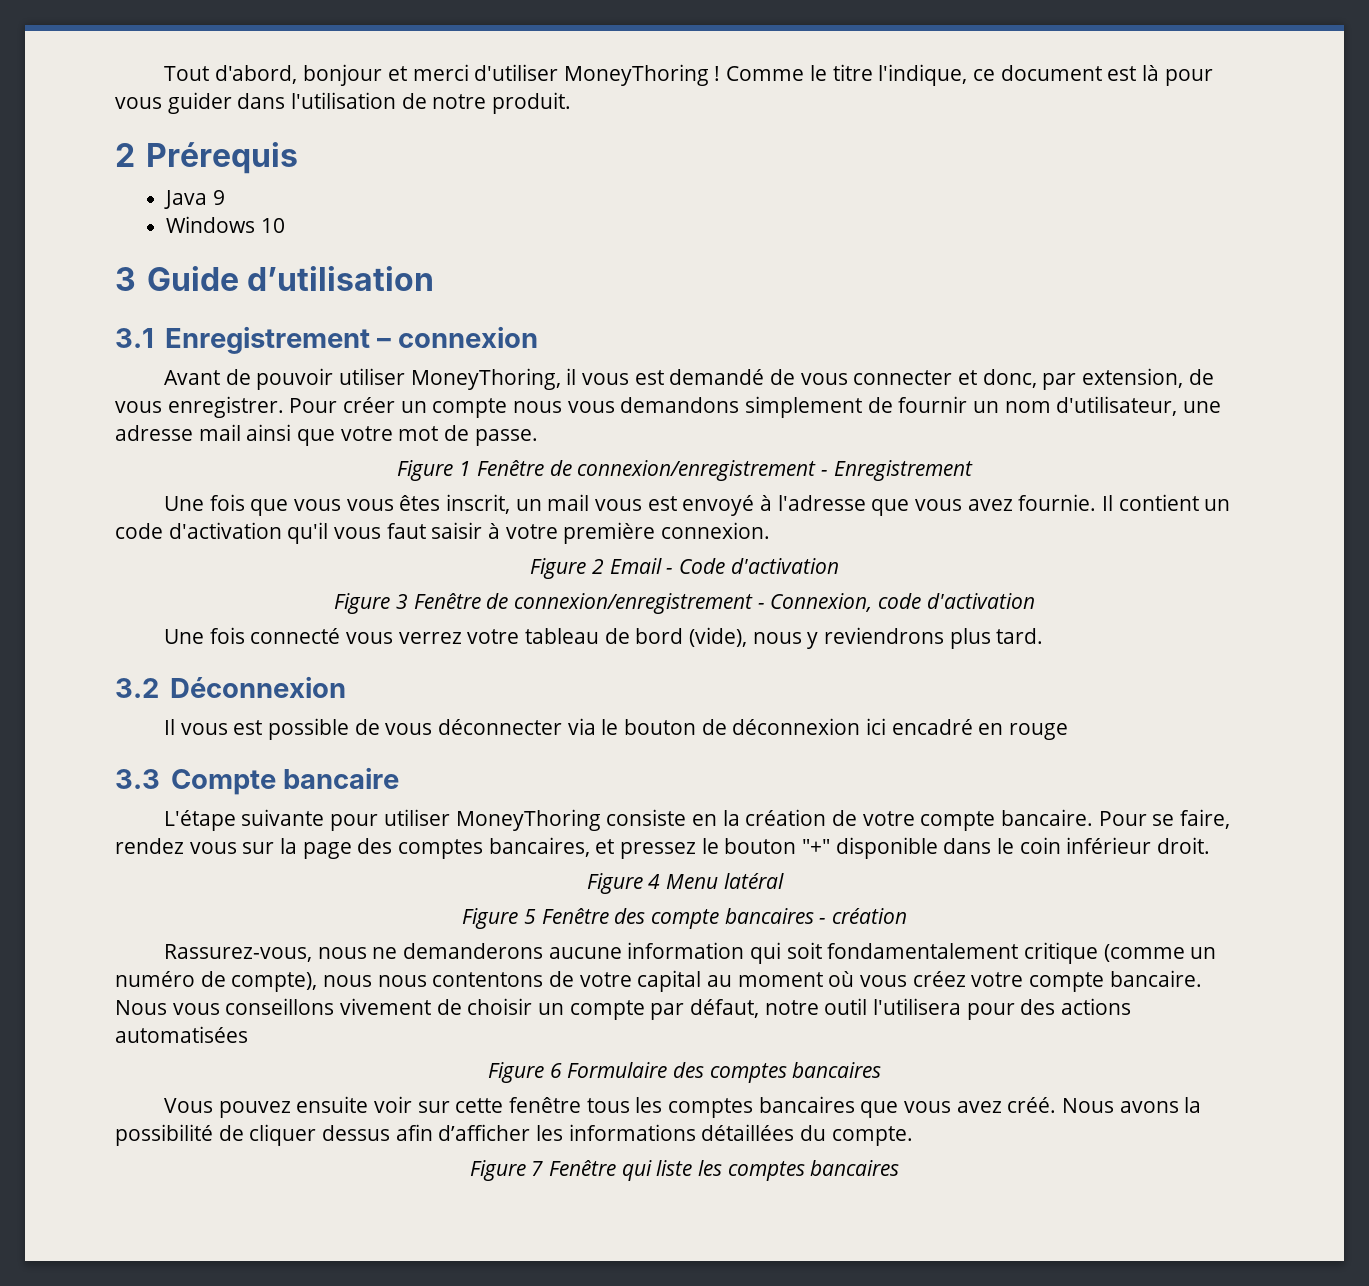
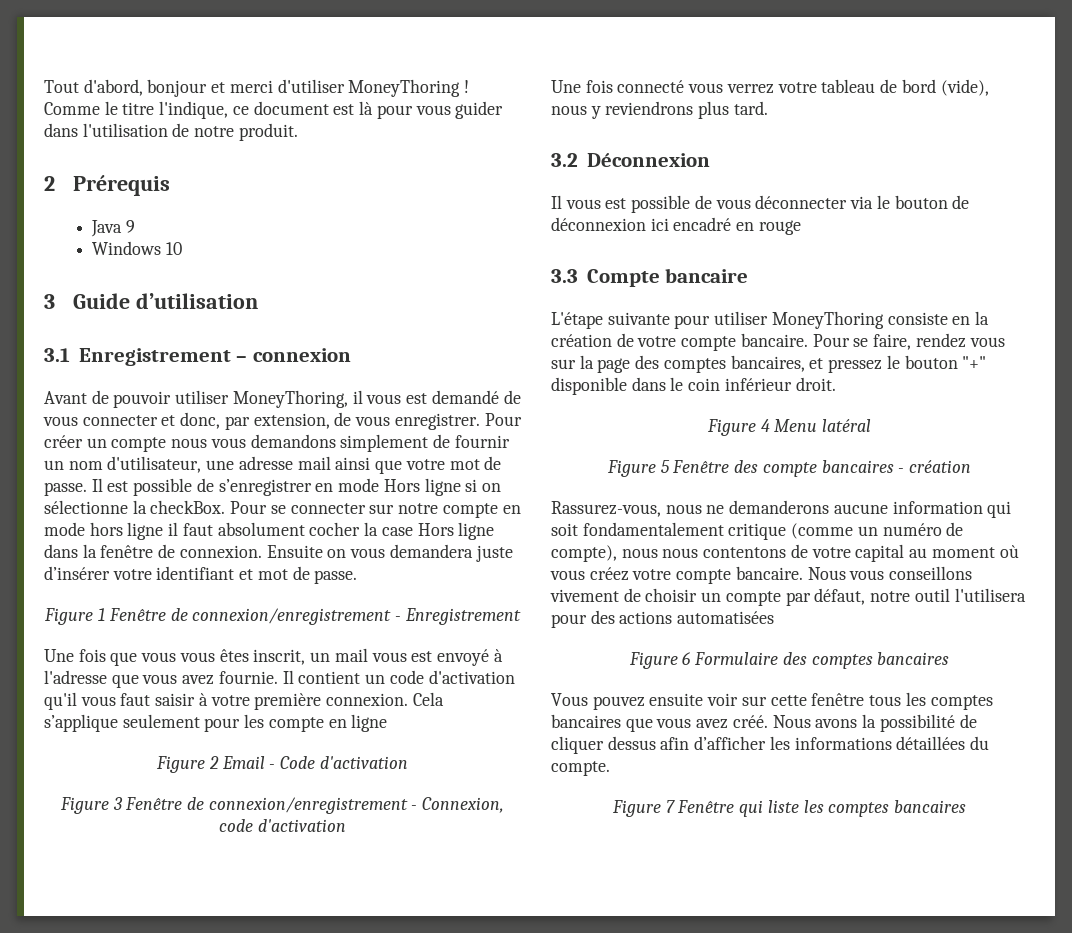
+ Il est possible de s’enregistrer en mode Hors ligne si on sélectionne la checkBox. Pour se connecter sur notre compte en mode hors ligne il faut absolument cocher la case Hors ligne dans la fenêtre de connexion. Ensuite on vous demandera juste d’insérer votre identifiant et mot de passe.
+ Cela s’applique seulement pour les compte en ligne

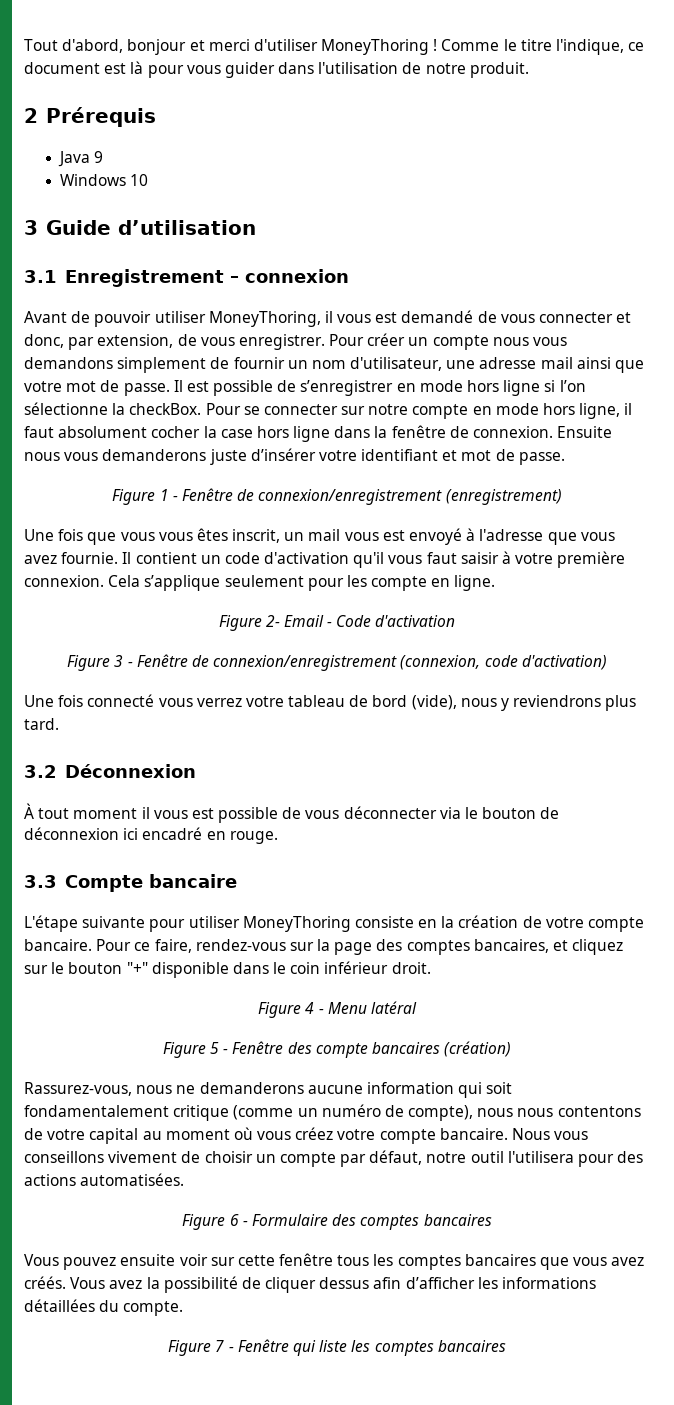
- Il est possible de s’enregistrer en mode Hors ligne si on sélectionne la checkBox.
+ Il est possible de s’enregistrer en mode hors ligne si l’on sélectionne la checkBox.
- Pour se connecter sur notre compte en mode hors ligne il faut absolument cocher la case Hors ligne dans la fenêtre de connexion.
+ Pour se connecter sur notre compte en mode hors ligne, il faut absolument cocher la case hors ligne dans la fenêtre de connexion.
- Ensuite on vous demandera juste d’insérer votre identifiant et mot de passe.
+ Ensuite nous vous demanderons juste d’insérer votre identifiant et mot de passe.
- Figure 1 Fenêtre de connexion/enregistrement - Enregistrement
+ Figure 1 - Fenêtre de connexion/enregistrement (enregistrement)
- Cela s’applique seulement pour les compte en ligne
- Figure 2 Email - Code d'activation
+ Cela s’applique seulement pour les compte en ligne.
+ Figure 2- Email - Code d'activation
- Figure 3 Fenêtre de connexion/enregistrement - Connexion, code d'activation
+ Figure 3 - Fenêtre de connexion/enregistrement (connexion, code d'activation)
- Il vous est possible de vous déconnecter via le bouton de déconnexion ici encadré en rouge
+ À tout moment il vous est possible de vous déconnecter via le bouton de déconnexion ici encadré en rouge.
- Pour se faire, rendez vous sur la page des comptes bancaires, et pressez le bouton "+" disponible dans le coin inférieur droit.
+ Pour ce faire, rendez-vous sur la page des comptes bancaires, et cliquez sur le bouton "+" disponible dans le coin inférieur droit.
- Figure 4 Menu latéral
+ Figure 4 - Menu latéral
- Figure 5 Fenêtre des compte bancaires - création
+ Figure 5 - Fenêtre des compte bancaires (création)
- Nous vous conseillons vivement de choisir un compte par défaut, notre outil l'utilisera pour des actions automatisées
+ Nous vous conseillons vivement de choisir un compte par défaut, notre outil l'utilisera pour des actions automatisées.
- Figure 6 Formulaire des comptes bancaires
+ Figure 6 - Formulaire des comptes bancaires
- Vous pouvez ensuite voir sur cette fenêtre tous les comptes bancaires que vous avez créé. Nous avons la possibilité de cliquer dessus afin d’afficher les informations détaillées du compte.
+ Vous pouvez ensuite voir sur cette fenêtre tous les comptes bancaires que vous avez créés. Vous avez la possibilité de cliquer dessus afin d’afficher les informations détaillées du compte.
- Figure 7 Fenêtre qui liste les comptes bancaires
+ Figure 7 - Fenêtre qui liste les comptes bancaires

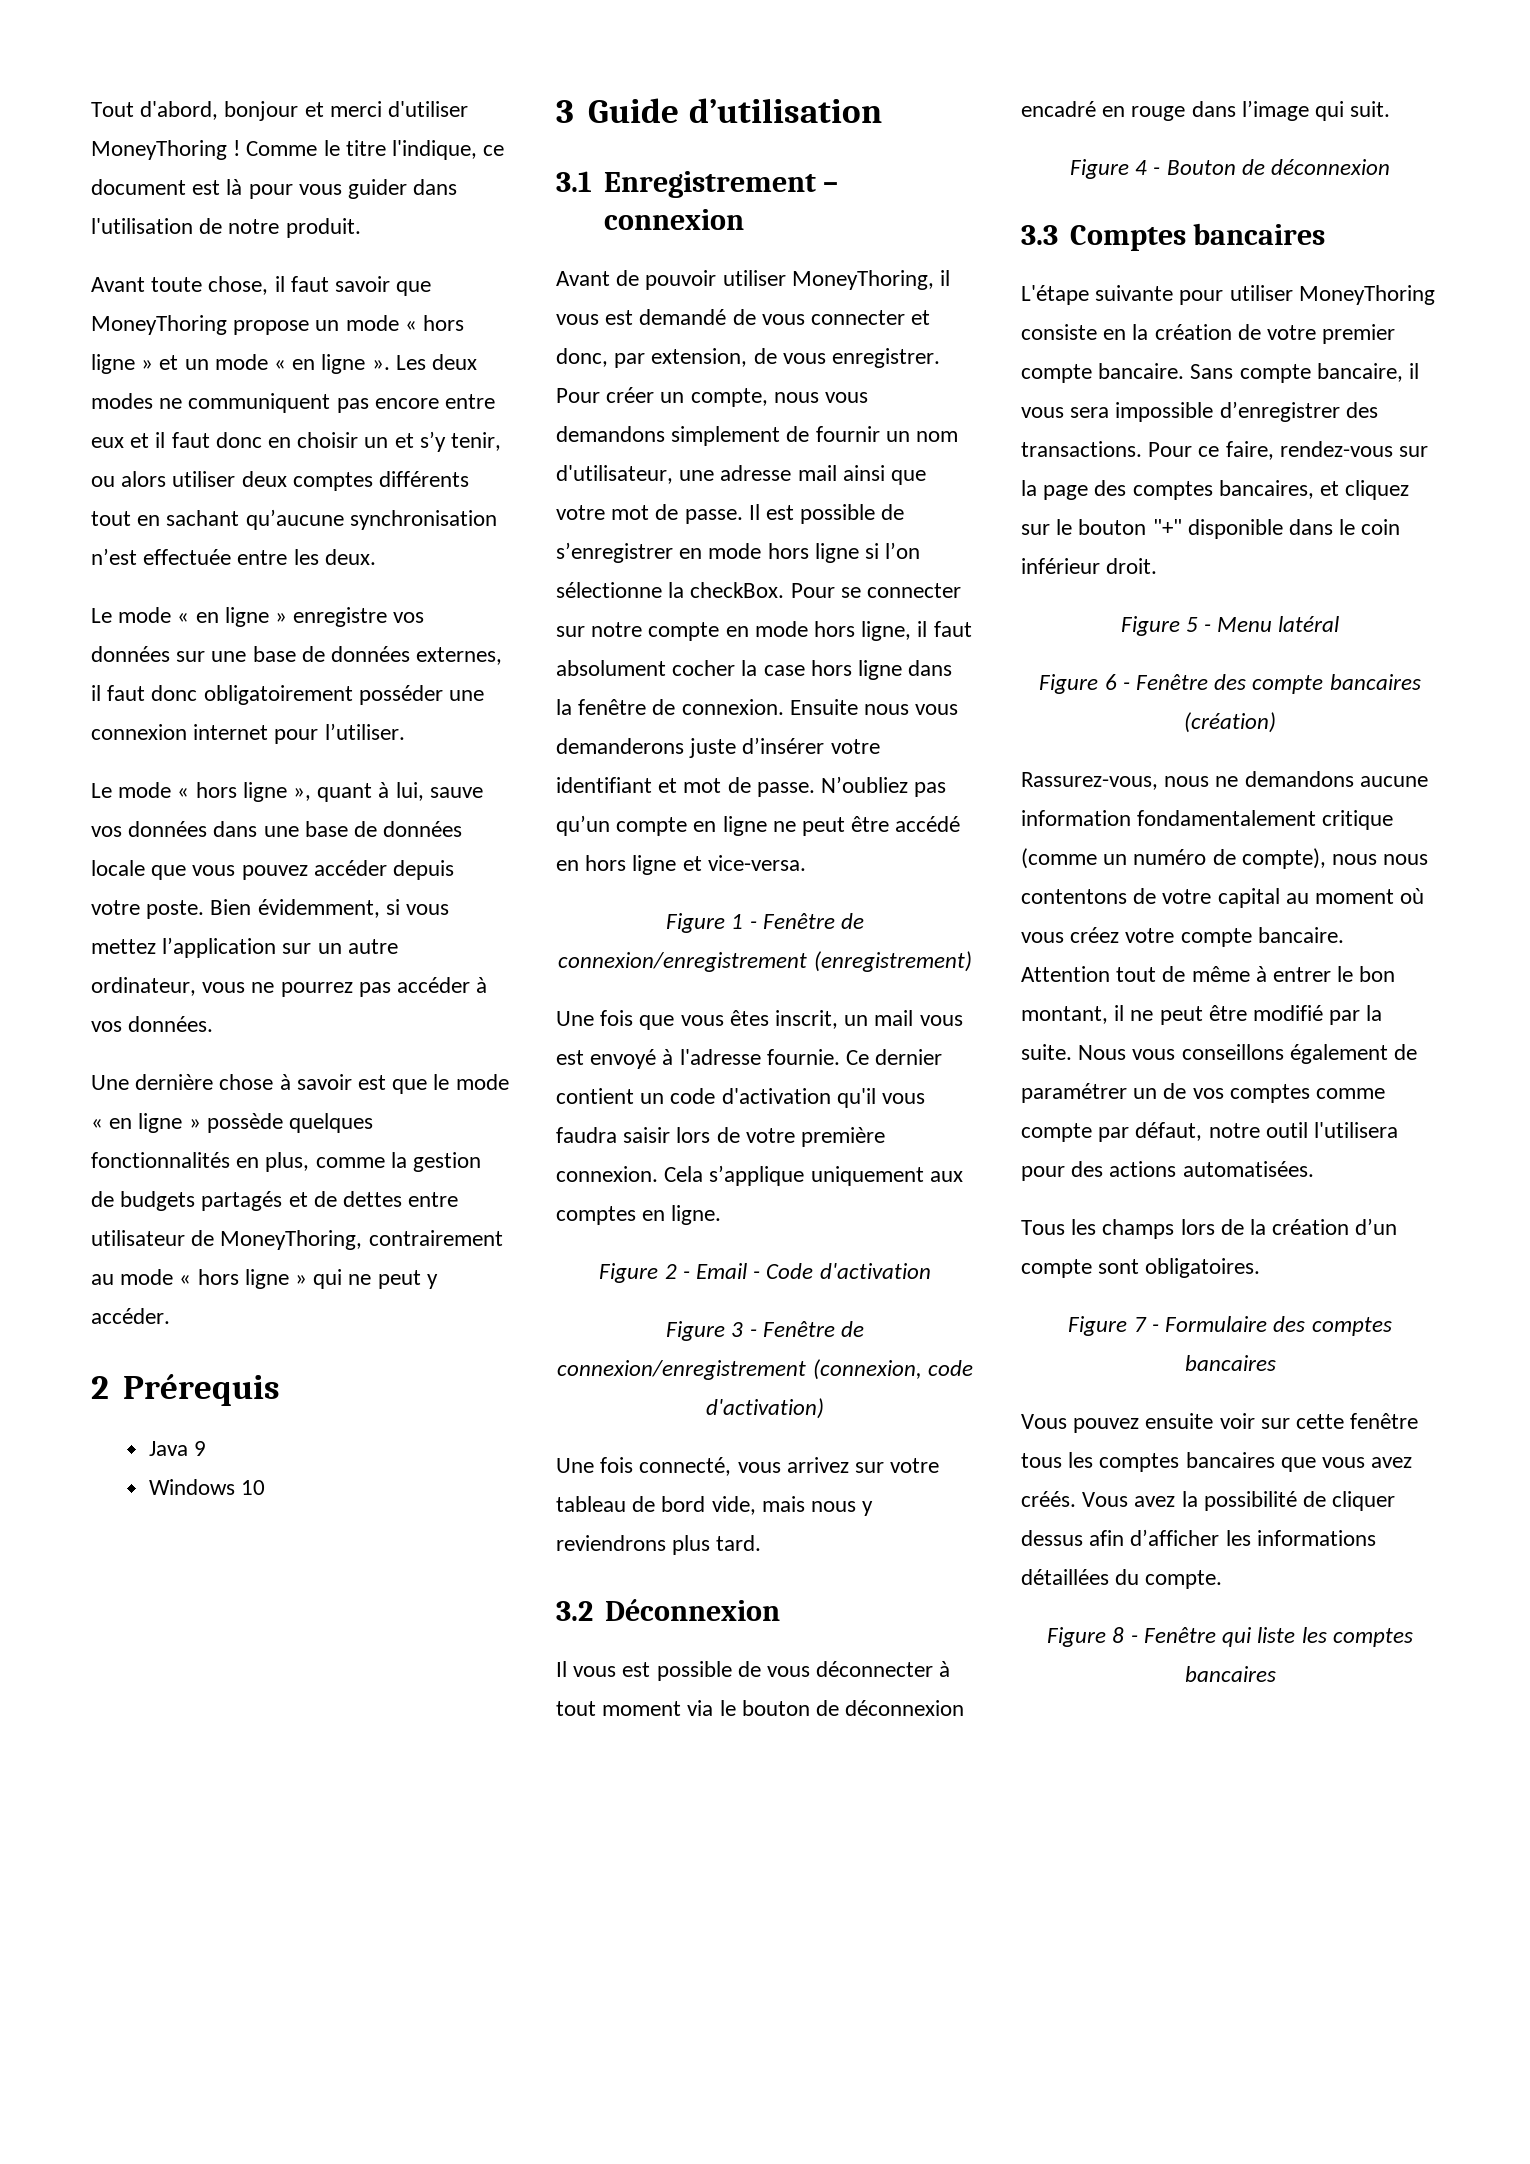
+ Avant toute chose, il faut savoir que MoneyThoring propose un mode « hors ligne » et un mode « en ligne ». Les deux modes ne communiquent pas encore entre eux et il faut donc en choisir un et s’y tenir, ou alors utiliser deux comptes différents tout en sachant qu’aucune synchronisation n’est effectuée entre les deux.
+ Le mode « en ligne » enregistre vos données sur une base de données externes, il faut donc obligatoirement posséder une connexion internet pour l’utiliser.
+ Le mode « hors ligne », quant à lui, sauve vos données dans une base de données locale que vous pouvez accéder depuis votre poste. Bien évidemment, si vous mettez l’application sur un autre ordinateur, vous ne pourrez pas accéder à vos données.
+ Une dernière chose à savoir est que le mode « en ligne » possède quelques fonctionnalités en plus, comme la gestion de budgets partagés et de dettes entre utilisateur de MoneyThoring, contrairement au mode « hors ligne » qui ne peut y accéder.
- Pour créer un compte nous vous demandons simplement de fournir un nom d'utilisateur, une adresse mail ainsi que votre mot de passe.
+ Pour créer un compte, nous vous demandons simplement de fournir un nom d'utilisateur, une adresse mail ainsi que votre mot de passe.
+ N’oubliez pas qu’un compte en ligne ne peut être accédé en hors ligne et vice-versa.
- Une fois que vous vous êtes inscrit, un mail vous est envoyé à l'adresse que vous avez fournie. Il contient un code d'activation qu'il vous faut saisir à votre première connexion.
+ Une fois que vous êtes inscrit, un mail vous est envoyé à l'adresse fournie. Ce dernier contient un code d'activation qu'il vous faudra saisir lors de votre première connexion.
- Cela s’applique seulement pour les compte en ligne.
+ Cela s’applique uniquement aux comptes en ligne.
- Figure 2- Email - Code d'activation
+ Figure 2 - Email - Code d'activation
- Une fois connecté vous verrez votre tableau de bord (vide), nous y reviendrons plus tard.
+ Une fois connecté, vous arrivez sur votre tableau de bord vide, mais nous y reviendrons plus tard.
- À tout moment il vous est possible de vous déconnecter via le bouton de déconnexion ici encadré en rouge.
+ Il vous est possible de vous déconnecter à tout moment via le bouton de déconnexion encadré en rouge dans l’image qui suit.
+ Figure 4 - Bouton de déconnexion
- 3.3 Compte bancaire
+ 3.3 Comptes bancaires
- L'étape suivante pour utiliser MoneyThoring consiste en la création de votre compte bancaire.
+ L'étape suivante pour utiliser MoneyThoring consiste en la création de votre premier compte bancaire. Sans compte bancaire, il vous sera impossible d’enregistrer des transactions.
- Figure 4 - Menu latéral
+ Figure 5 - Menu latéral
- Figure 5 - Fenêtre des compte bancaires (création)
+ Figure 6 - Fenêtre des compte bancaires (création)
- Rassurez-vous, nous ne demanderons aucune information qui soit fondamentalement critique (comme un numéro de compte), nous nous contentons de votre capital au moment où vous créez votre compte bancaire.
+ Rassurez-vous, nous ne demandons aucune information fondamentalement critique (comme un numéro de compte), nous nous contentons de votre capital au moment où vous créez votre compte bancaire.
- Nous vous conseillons vivement de choisir un compte par défaut, notre outil l'utilisera pour des actions automatisées.
+ Attention tout de même à entrer le bon montant, il ne peut être modifié par la suite. Nous vous conseillons également de paramétrer un de vos comptes comme compte par défaut, notre outil l'utilisera pour des actions automatisées.
- Figure 6 - Formulaire des comptes bancaires
+ Tous les champs lors de la création d’un compte sont obligatoires.
+ Figure 7 - Formulaire des comptes bancaires
- Figure 7 - Fenêtre qui liste les comptes bancaires
+ Figure 8 - Fenêtre qui liste les comptes bancaires

